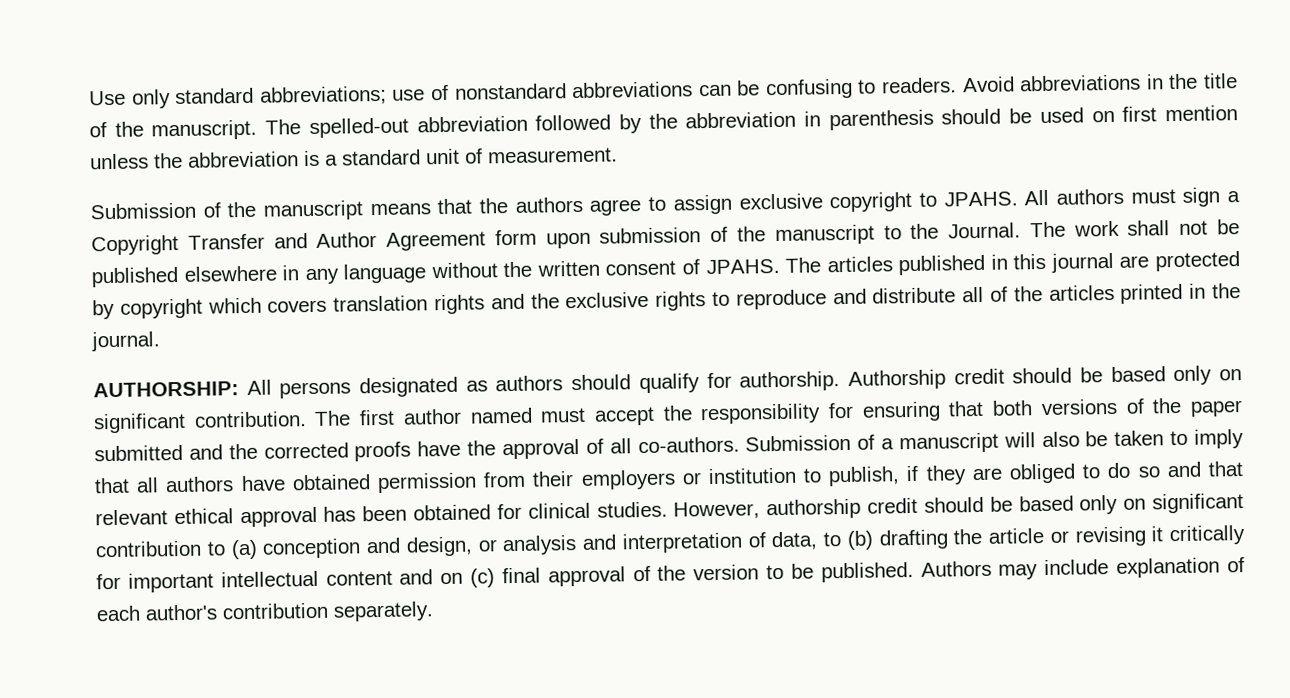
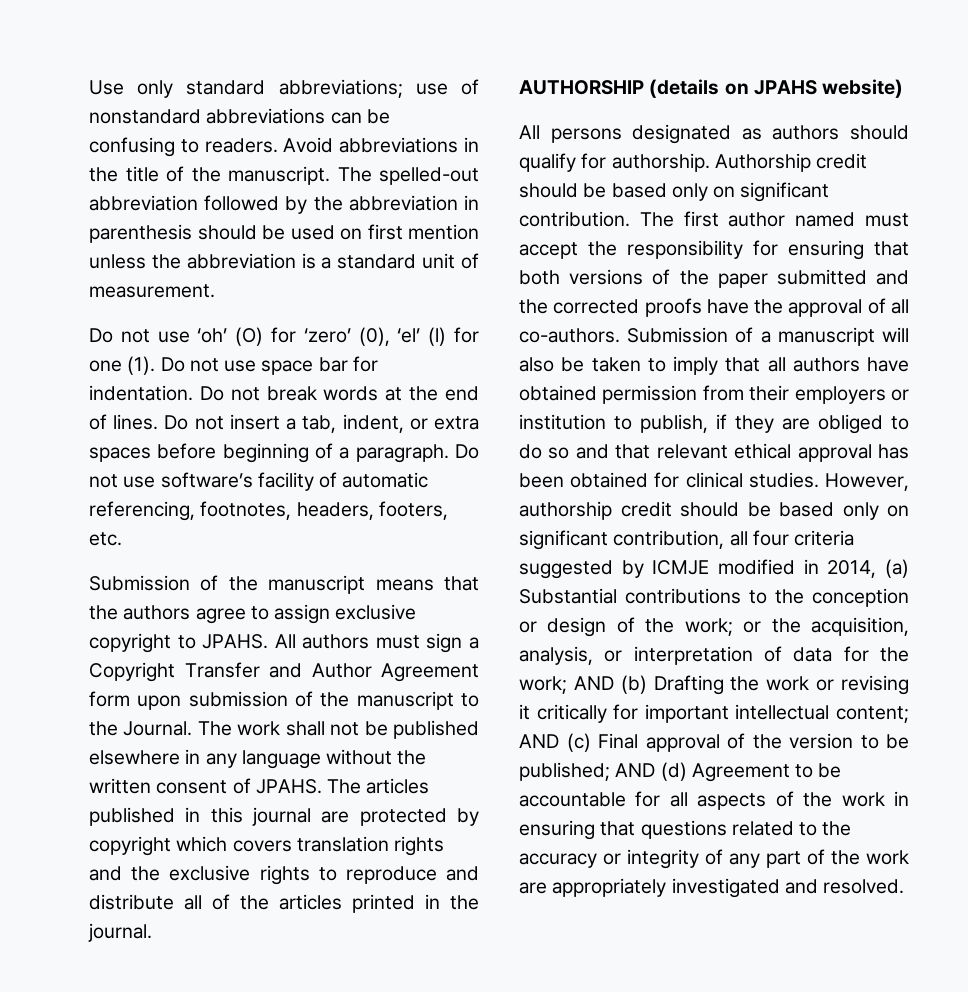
+ Do not use ‘oh’ (O) for ‘zero’ (0), ‘el’ (l) for one (1). Do not use space bar for indentation. Do not break words at the end of lines. Do not insert a tab, indent, or extra spaces before beginning of a paragraph. Do not use software’s facility of automatic referencing, footnotes, headers, footers, etc.
- AUTHORSHIP: All persons designated as authors should qualify for authorship.
+ AUTHORSHIP (details on JPAHS website)
+ All persons designated as authors should qualify for authorship.
- However, authorship credit should be based only on significant contribution to (a) conception and design, or analysis and interpretation of data, to (b) drafting the article or revising it critically for important intellectual content and on (c) final approval of the version to be published. Authors may include explanation of each author's contribution separately.
+ However, authorship credit should be based only on significant contribution, all four criteria suggested by ICMJE modified in 2014, (a) Substantial contributions to the conception or design of the work; or the acquisition, analysis, or interpretation of data for the work; AND (b) Drafting the work or revising it critically for important intellectual content; AND (c) Final approval of the version to be published; AND (d) Agreement to be accountable for all aspects of the work in ensuring that questions related to the accuracy or integrity of any part of the work are appropriately investigated and resolved.

